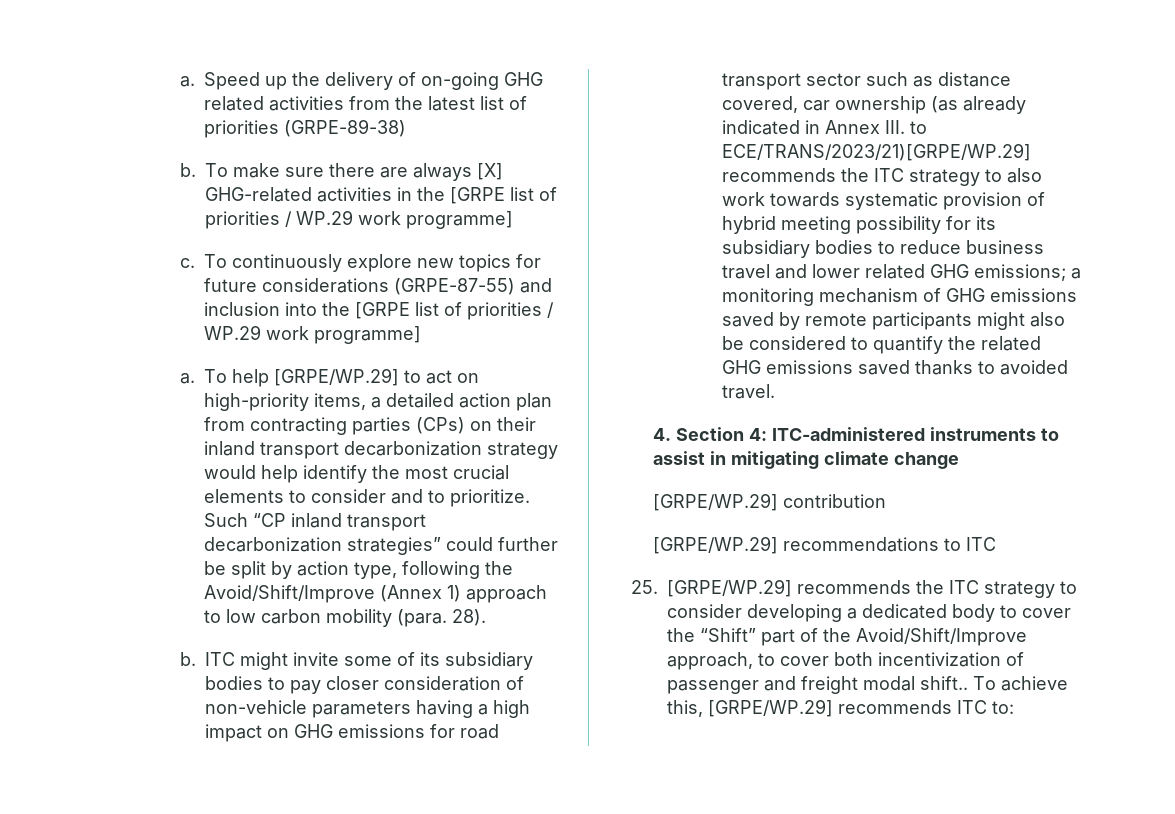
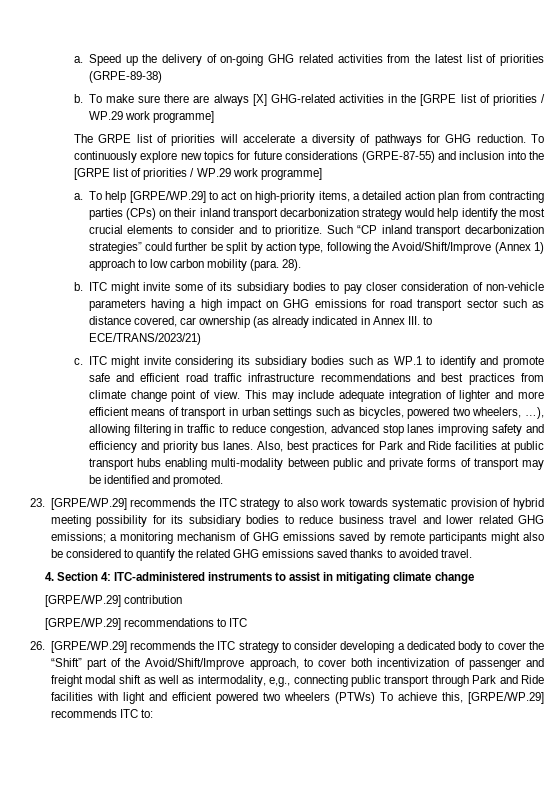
- c.
+ The GRPE list of priorities will accelerate a diversity of pathways for GHG reduction.
- ITC might invite some of its subsidiary bodies to pay closer consideration of non-vehicle parameters having a high impact on GHG emissions for road transport sector such as distance covered, car ownership (as already indicated in Annex III. to ECE/TRANS/2023/21)[GRPE/WP.29] recommends the ITC strategy to also work towards systematic provision of hybrid meeting possibility for its subsidiary bodies to reduce business travel and lower related GHG emissions;
+ ITC might invite some of its subsidiary bodies to pay closer consideration of non-vehicle parameters having a high impact on GHG emissions for road transport sector such as distance covered, car ownership (as already indicated in Annex III. to ECE/TRANS/2023/21)
+ c. ITC might invite considering its subsidiary bodies such as WP.1 to identify and promote safe and efficient road traffic infrastructure recommendations and best practices from climate change point of view. This may include adequate integration of lighter and more efficient means of transport in urban settings such as bicycles, powered two wheelers, …), allowing filtering in traffic to reduce congestion, advanced stop lanes improving safety and efficiency and priority bus lanes. Also, best practices for Park and Ride facilities at public transport hubs enabling multi-modality between public and private forms of transport may be identified and promoted.
+ 23. [GRPE/WP.29] recommends the ITC strategy to also work towards systematic provision of hybrid meeting possibility for its subsidiary bodies to reduce business travel and lower related GHG emissions;
- 25. [GRPE/WP.29] recommends the ITC strategy to consider developing a dedicated body to cover the “Shift” part of the Avoid/Shift/Improve approach, to cover both incentivization of passenger and freight modal shift.. To achieve this, [GRPE/WP.29] recommends ITC to:
+ 26. [GRPE/WP.29] recommends the ITC strategy to consider developing a dedicated body to cover the “Shift” part of the Avoid/Shift/Improve approach, to cover both incentivization of passenger and freight modal shift as well as intermodality, e,g., connecting public transport through Park and Ride facilities with light and efficient powered two wheelers (PTWs) To achieve this, [GRPE/WP.29] recommends ITC to:

